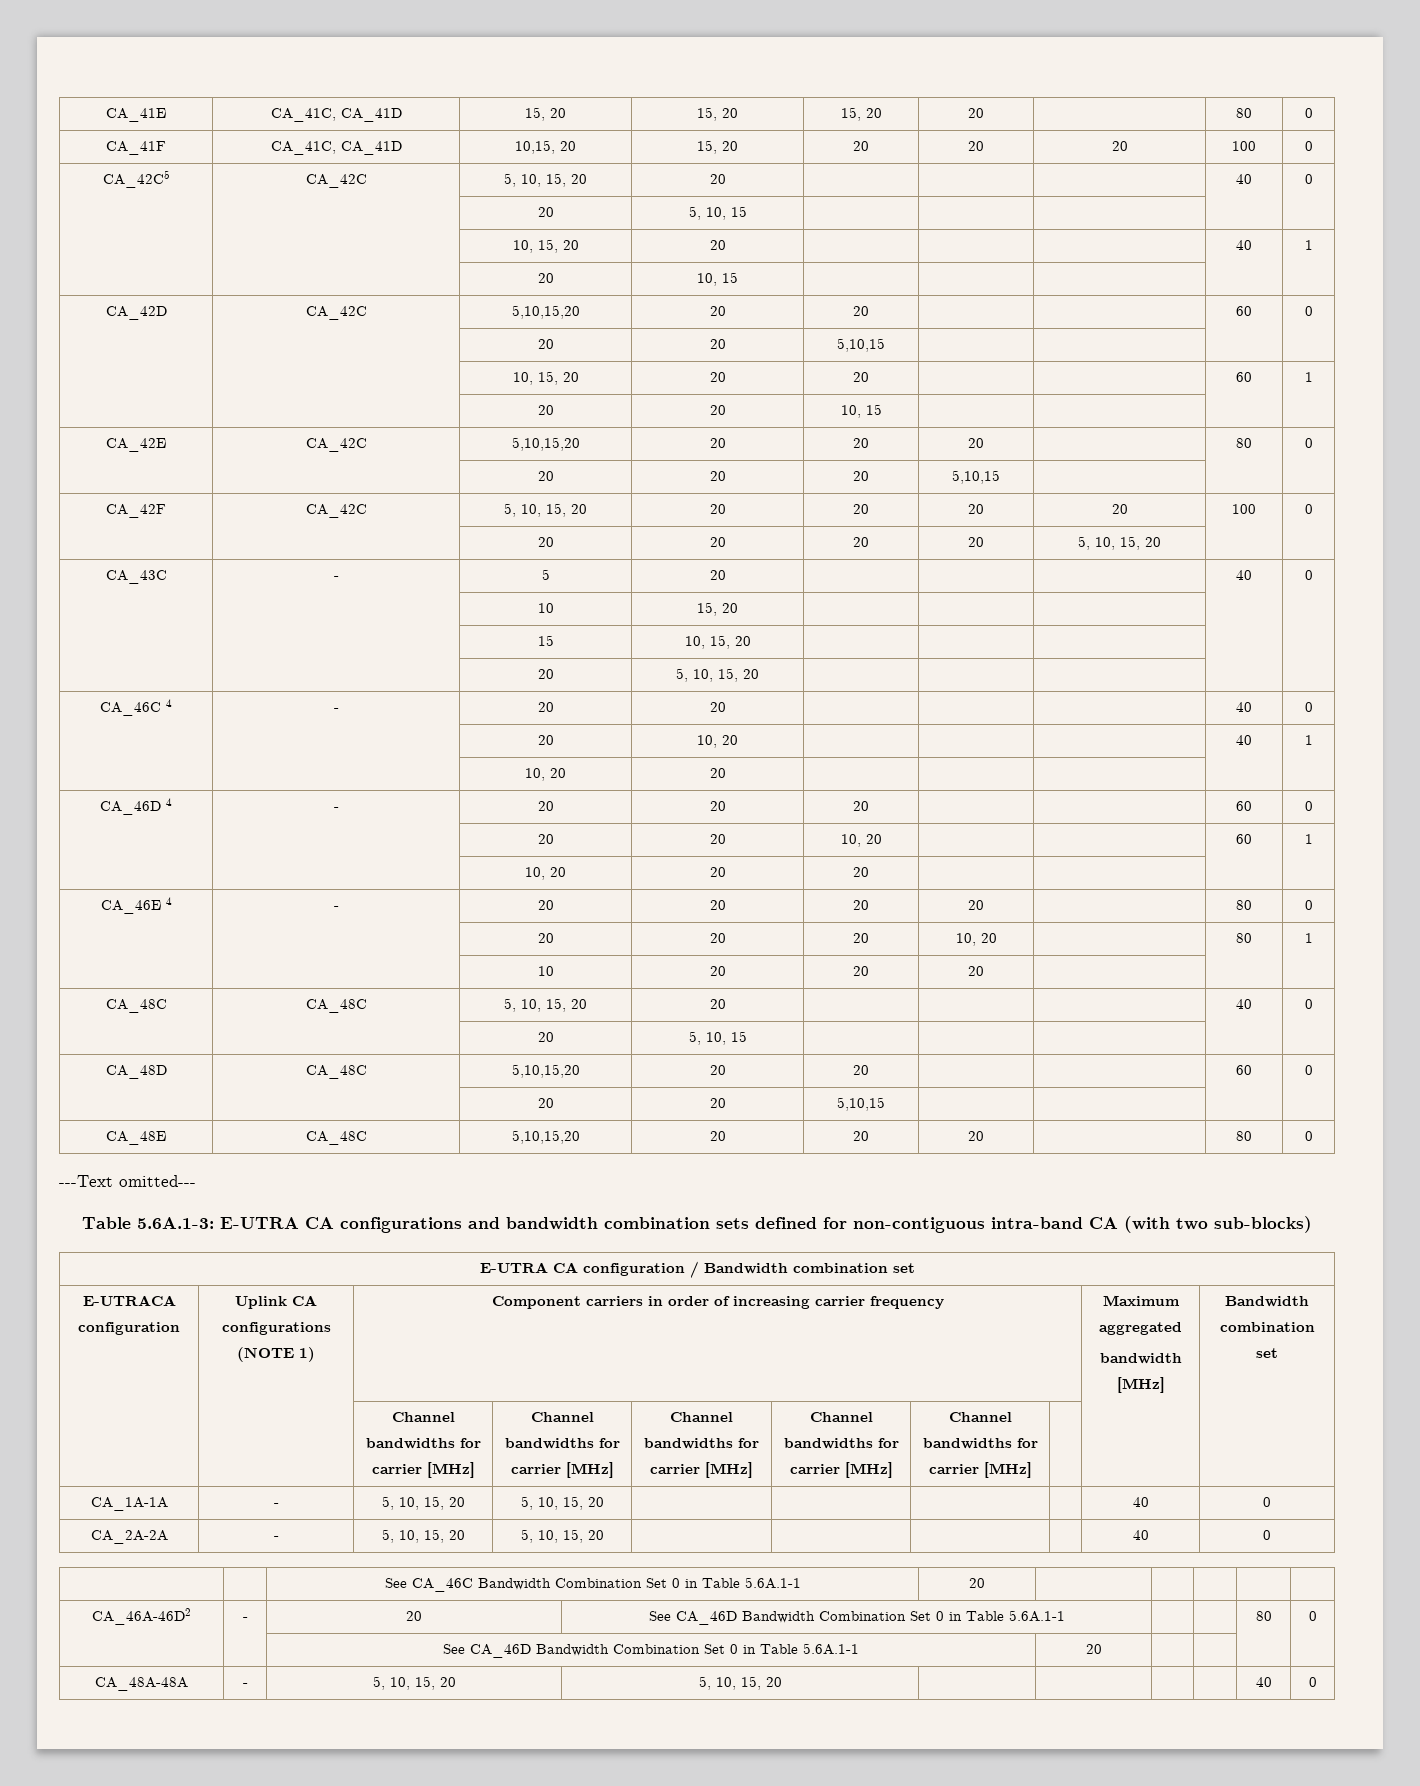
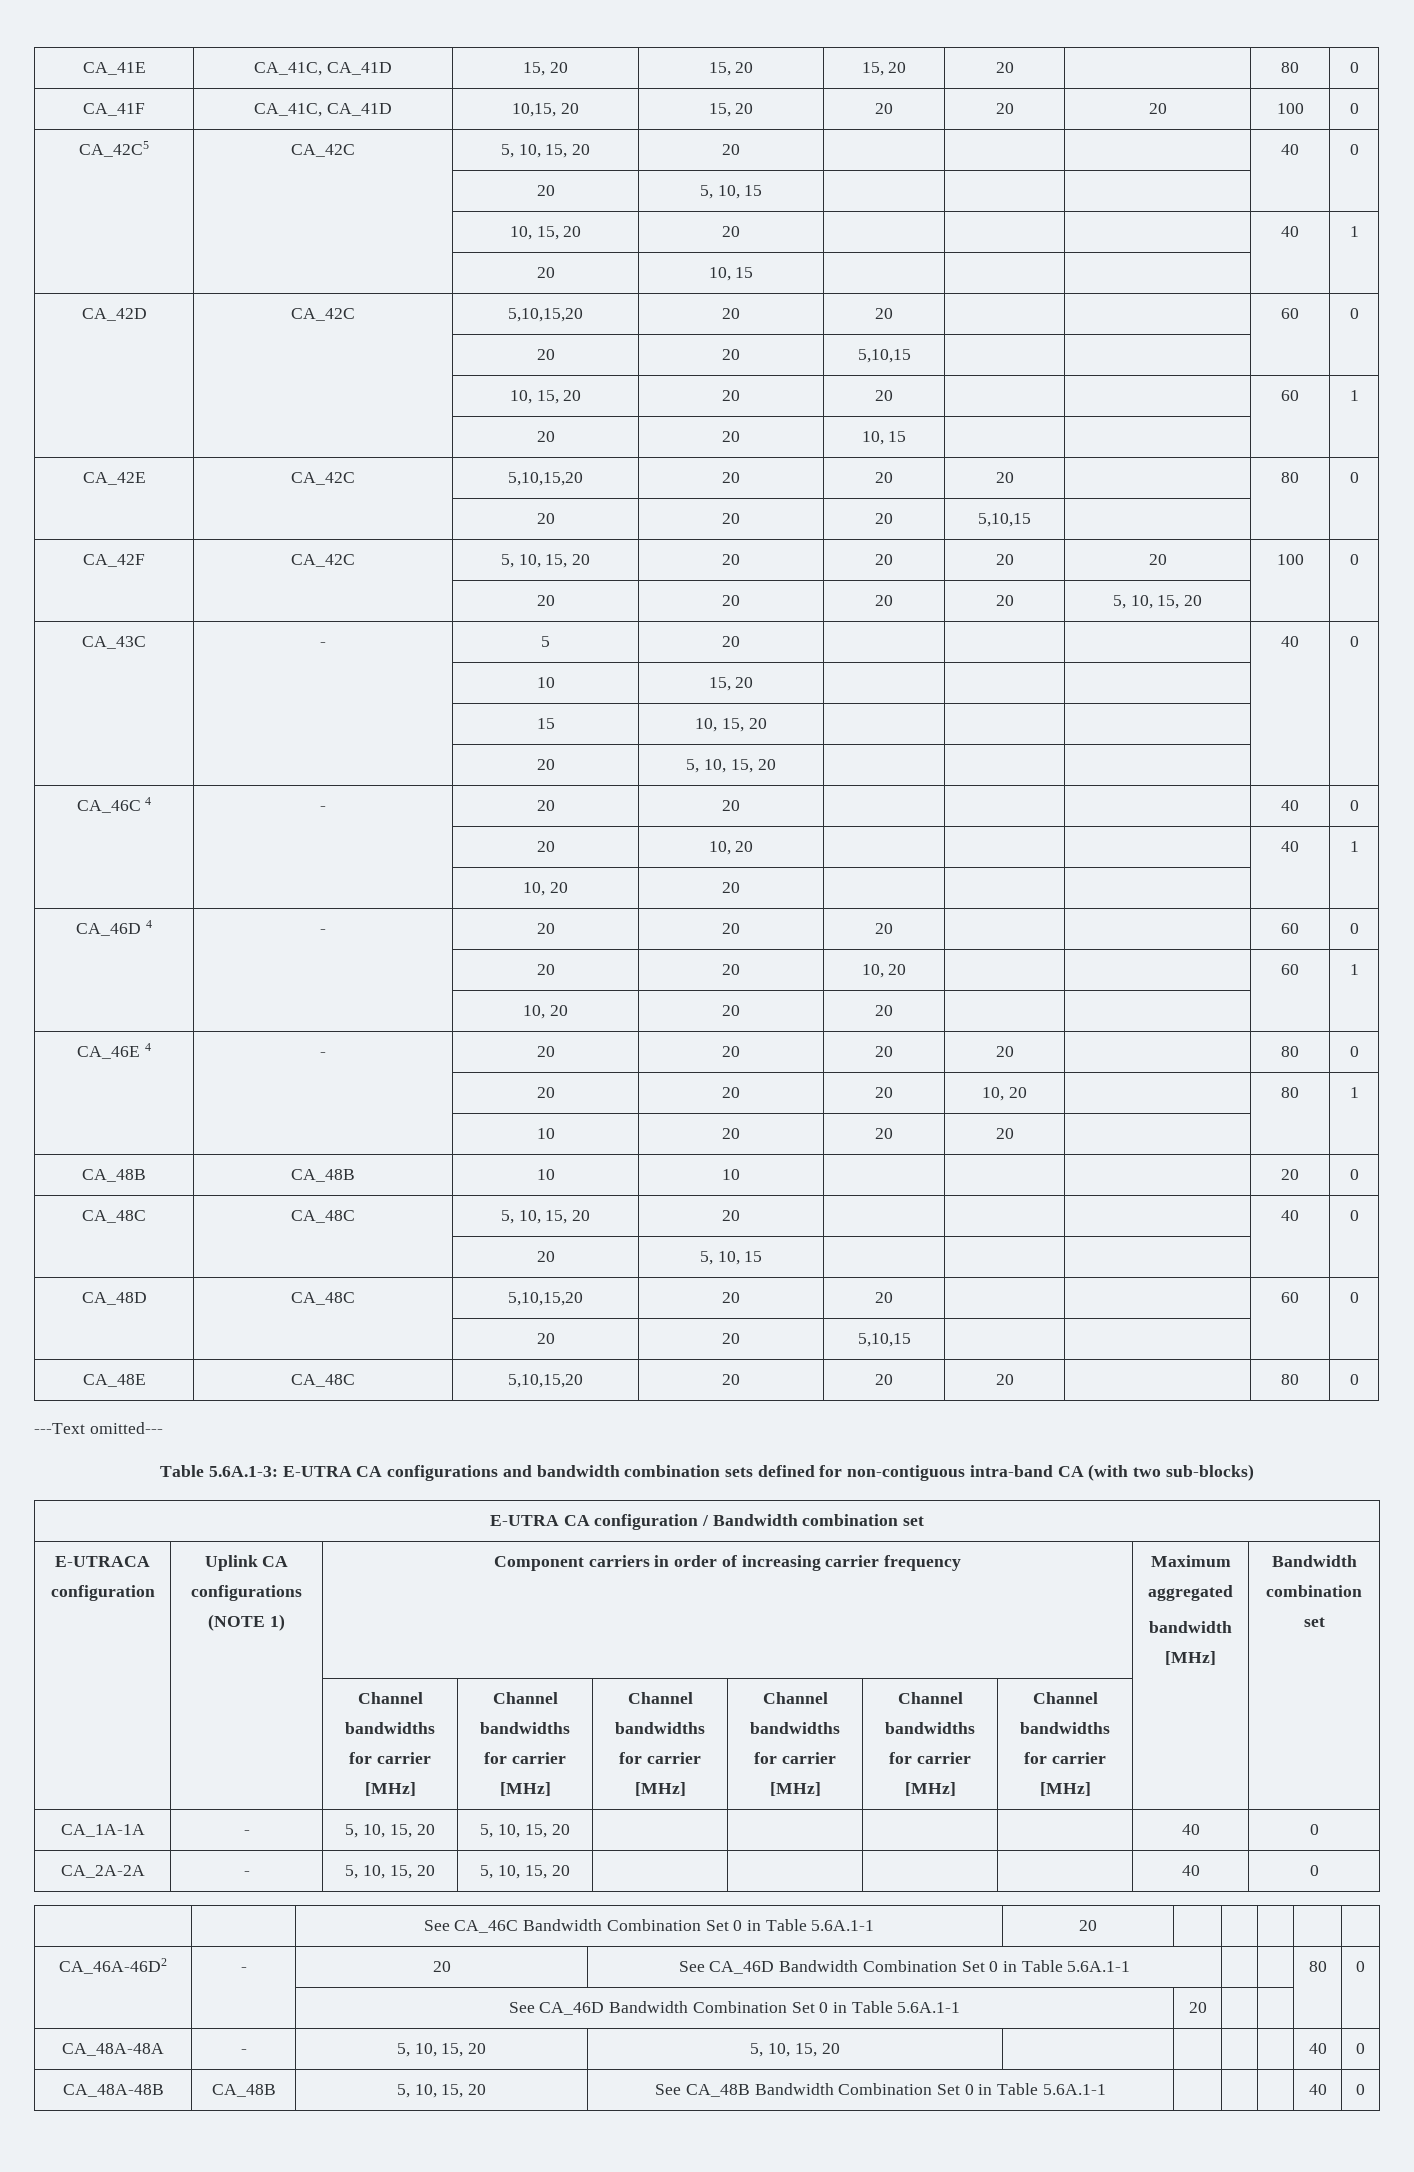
+ CA_48B | CA_48B | 10 | 10 | | | | 20 | 0
- | | Channel bandwidths for carrier [MHz] | Channel bandwidths for carrier [MHz] | Channel bandwidths for carrier [MHz] | Channel bandwidths for carrier [MHz] | Channel bandwidths for carrier [MHz] | | |
+ | | Channel bandwidths for carrier [MHz] | Channel bandwidths for carrier [MHz] | Channel bandwidths for carrier [MHz] | Channel bandwidths for carrier [MHz] | Channel bandwidths for carrier [MHz] | Channel bandwidths for carrier [MHz] | |
+ CA_48A-48B | CA_48B | 5, 10, 15, 20 | See CA_48B Bandwidth Combination Set 0 in Table 5.6A.1-1 | | | | 40 | 0

